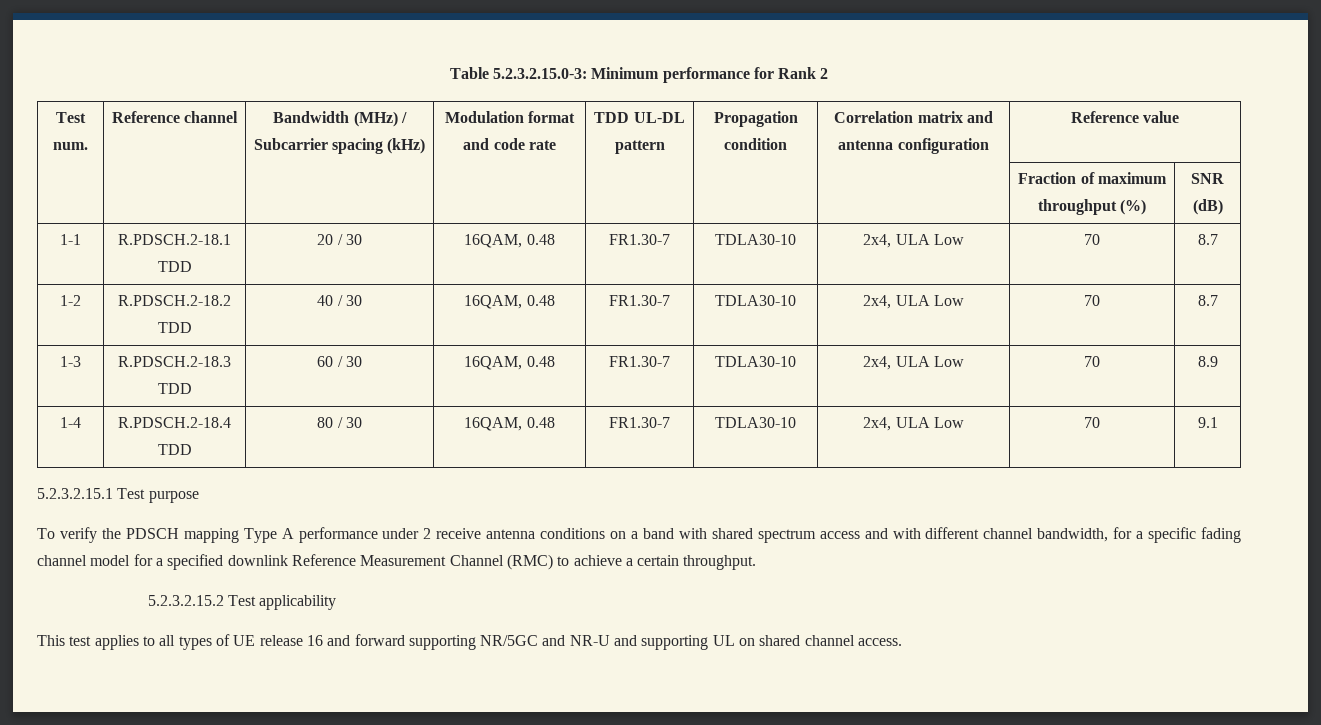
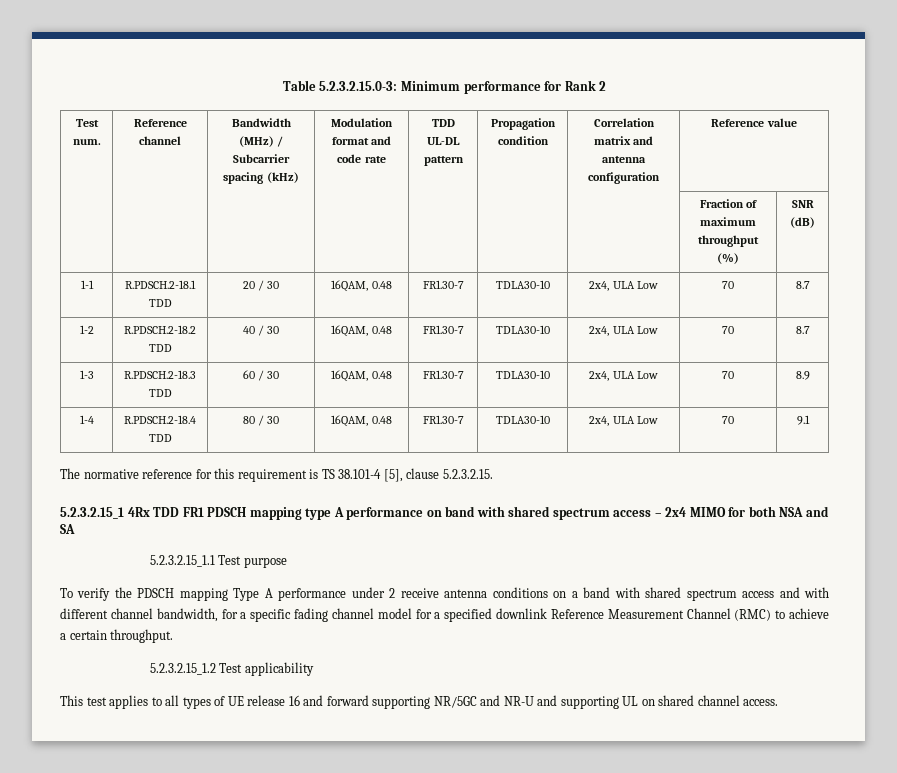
- 5.2.3.2.15.1 Test purpose
+ The normative reference for this requirement is TS 38.101-4 [5], clause 5.2.3.2.15.
+ 5.2.3.2.15_1 4Rx TDD FR1 PDSCH mapping type A performance on band with shared spectrum access – 2x4 MIMO for both NSA and SA
+ 5.2.3.2.15_1.1 Test purpose
- 5.2.3.2.15.2 Test applicability
+ 5.2.3.2.15_1.2 Test applicability

